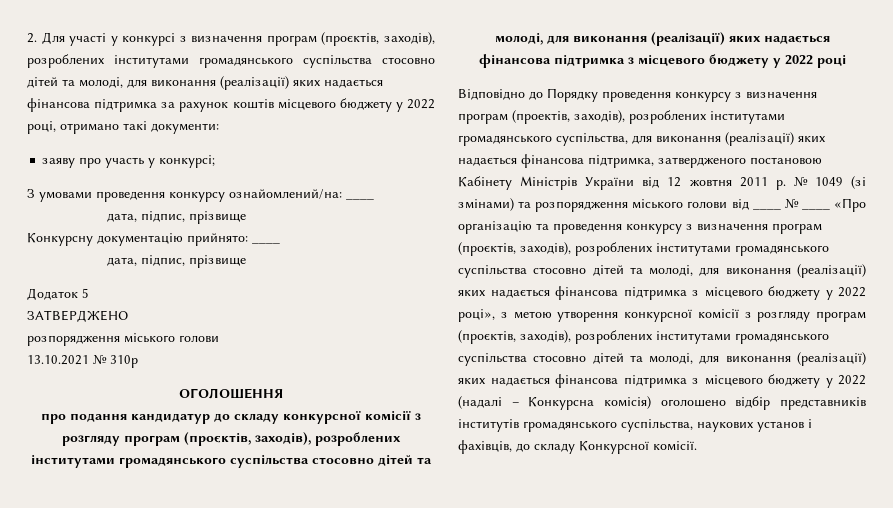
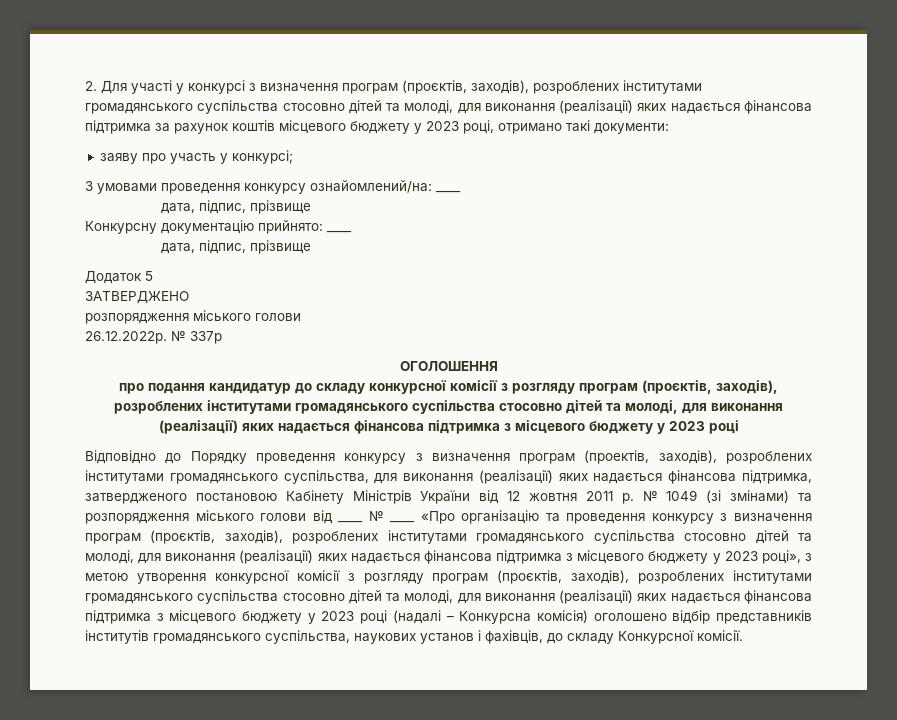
- 2. Для участі у конкурсі з визначення програм (проєктів, заходів), розроблених інститутами громадянського суспільства стосовно дітей та молоді, для виконання (реалізації) яких надається фінансова підтримка за рахунок коштів місцевого бюджету у 2022 році, отримано такі документи:
+ 2. Для участі у конкурсі з визначення програм (проєктів, заходів), розроблених інститутами громадянського суспільства стосовно дітей та молоді, для виконання (реалізації) яких надається фінансова підтримка за рахунок коштів місцевого бюджету у 2023 році, отримано такі документи:
- 13.10.2021 № 310р
+ 26.12.2022р. № 337р
- про подання кандидатур до складу конкурсної комісії з розгляду програм (проєктів, заходів), розроблених інститутами громадянського суспільства стосовно дітей та молоді, для виконання (реалізації) яких надається фінансова підтримка з місцевого бюджету у 2022 році
+ про подання кандидатур до складу конкурсної комісії з розгляду програм (проєктів, заходів), розроблених інститутами громадянського суспільства стосовно дітей та молоді, для виконання (реалізації) яких надається фінансова підтримка з місцевого бюджету у 2023 році
- № 1049 (зі змінами) та розпорядження міського голови від ____ № ____ «Про організацію та проведення конкурсу з визначення програм (проєктів, заходів), розроблених інститутами громадянського суспільства стосовно дітей та молоді, для виконання (реалізації) яких надається фінансова підтримка з місцевого бюджету у 2022 році», з метою утворення конкурсної комісії з розгляду програм (проєктів, заходів), розроблених інститутами громадянського суспільства стосовно дітей та молоді, для виконання (реалізації) яких надається фінансова підтримка з місцевого бюджету у 2022 (надалі – Конкурсна комісія) оголошено відбір представників інститутів громадянського суспільства, наукових установ і фахівців, до складу Конкурсної комісії.
+ № 1049 (зі змінами) та розпорядження міського голови від ____ № ____ «Про організацію та проведення конкурсу з визначення програм (проєктів, заходів), розроблених інститутами громадянського суспільства стосовно дітей та молоді, для виконання (реалізації) яких надається фінансова підтримка з місцевого бюджету у 2023 році», з метою утворення конкурсної комісії з розгляду програм (проєктів, заходів), розроблених інститутами громадянського суспільства стосовно дітей та молоді, для виконання (реалізації) яких надається фінансова підтримка з місцевого бюджету у 2023 році (надалі – Конкурсна комісія) оголошено відбір представників інститутів громадянського суспільства, наукових установ і фахівців, до складу Конкурсної комісії.

